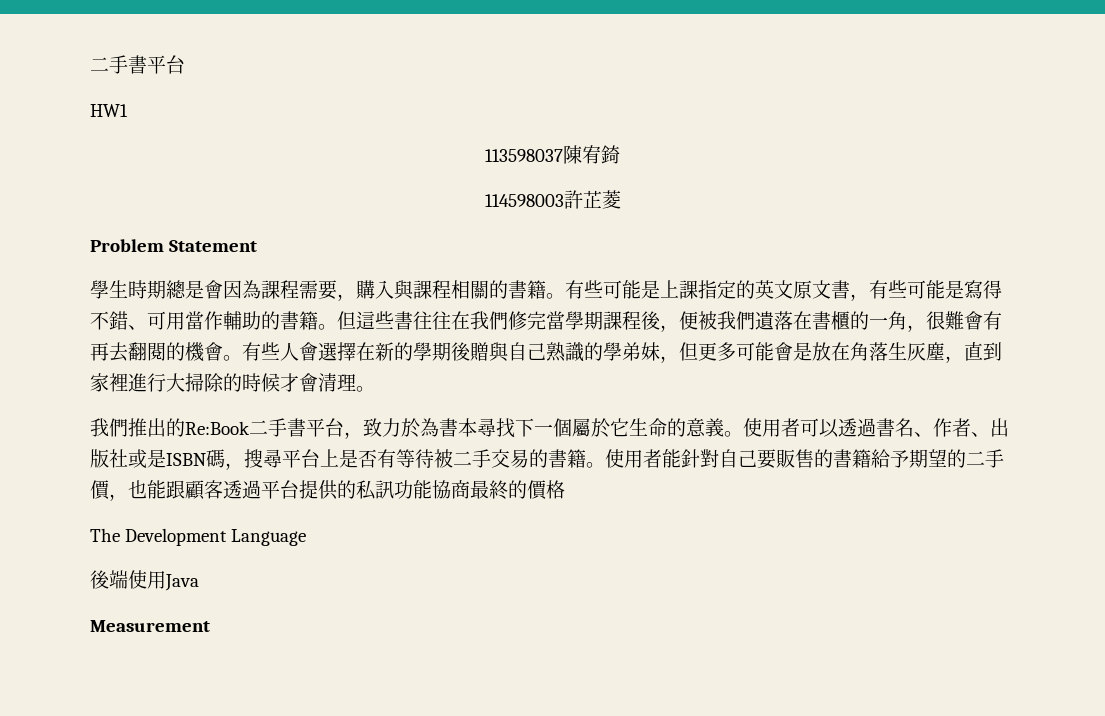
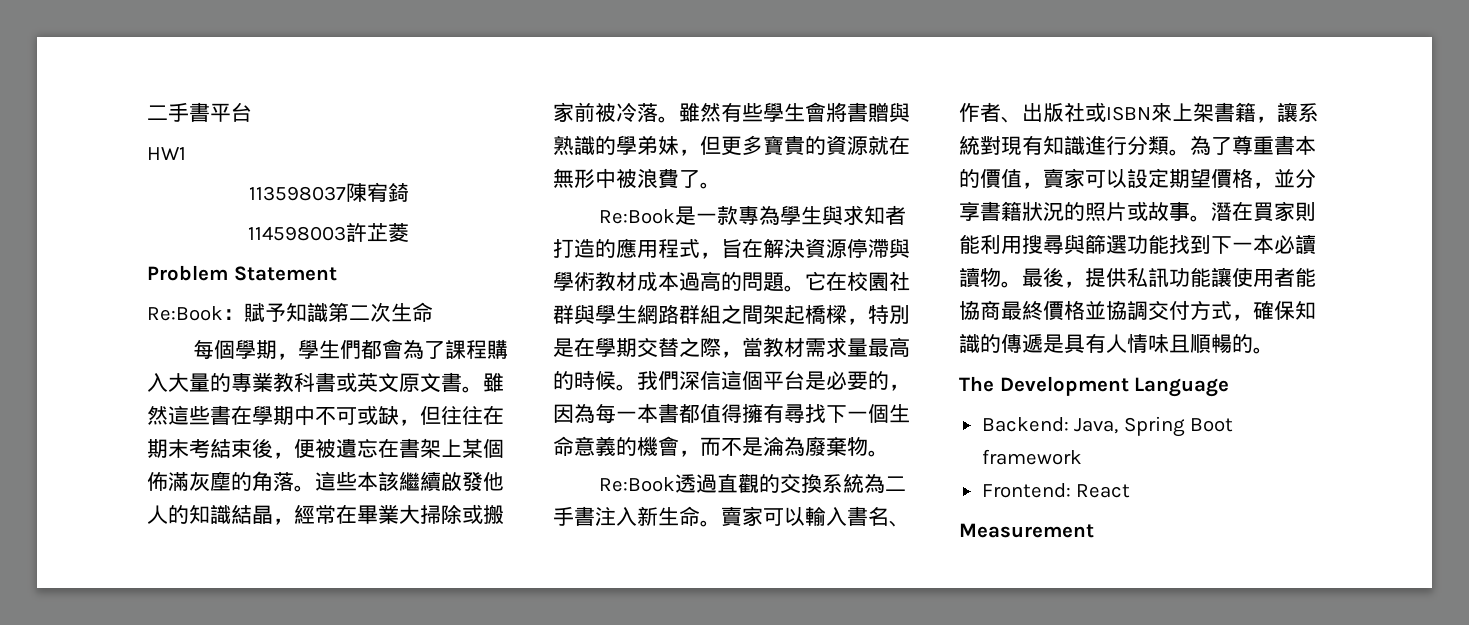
- 學生時期總是會因為課程需要，購入與課程相關的書籍。有些可能是上課指定的英文原文書，有些可能是寫得不錯、可用當作輔助的書籍。但這些書往往在我們修完當學期課程後，便被我們遺落在書櫃的一角，很難會有再去翻閱的機會。有些人會選擇在新的學期後贈與自己熟識的學弟妹，但更多可能會是放在角落生灰塵，直到家裡進行大掃除的時候才會清理。
- 我們推出的Re:Book二手書平台，致力於為書本尋找下一個屬於它生命的意義。使用者可以透過書名、作者、出版社或是ISBN碼，搜尋平台上是否有等待被二手交易的書籍。使用者能針對自己要販售的書籍給予期望的二手價，也能跟顧客透過平台提供的私訊功能協商最終的價格
+ Re:Book：賦予知識第二次生命
+ 每個學期，學生們都會為了課程購入大量的專業教科書或英文原文書。雖然這些書在學期中不可或缺，但往往在期末考結束後，便被遺忘在書架上某個佈滿灰塵的角落。這些本該繼續啟發他人的知識結晶，經常在畢業大掃除或搬家前被冷落。雖然有些學生會將書贈與熟識的學弟妹，但更多寶貴的資源就在無形中被浪費了。
+ Re:Book是一款專為學生與求知者打造的應用程式，旨在解決資源停滯與學術教材成本過高的問題。它在校園社群與學生網路群組之間架起橋樑，特別是在學期交替之際，當教材需求量最高的時候。我們深信這個平台是必要的，因為每一本書都值得擁有尋找下一個生命意義的機會，而不是淪為廢棄物。
+ Re:Book透過直觀的交換系統為二手書注入新生命。賣家可以輸入書名、作者、出版社或ISBN來上架書籍，讓系統對現有知識進行分類。為了尊重書本的價值，賣家可以設定期望價格，並分享書籍狀況的照片或故事。潛在買家則能利用搜尋與篩選功能找到下一本必讀讀物。最後，提供私訊功能讓使用者能協商最終價格並協調交付方式，確保知識的傳遞是具有人情味且順暢的。
  The Development Language
- 後端使用Java
+ Backend: Java, Spring Boot framework
+ Frontend: React

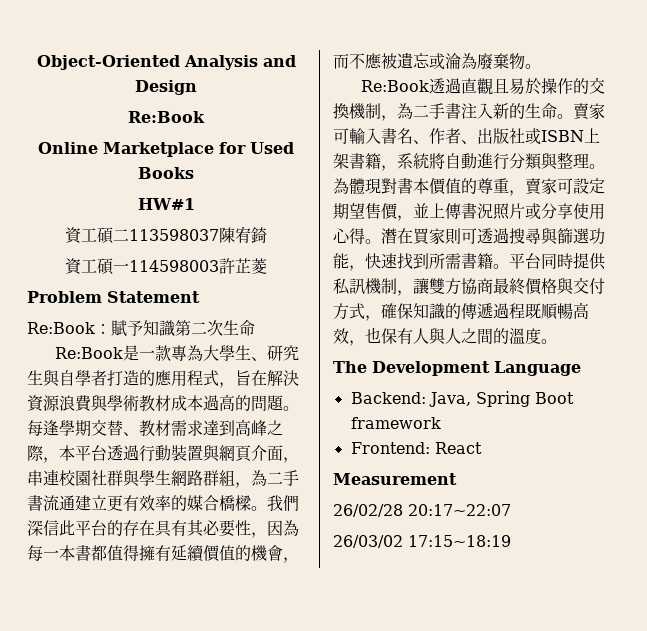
- 二手書平台
- HW1
- 113598037陳宥錡
+ Object-Oriented Analysis and Design
+ Re:Book
+ Online Marketplace for Used Books
+ HW#1
+ 資工碩二113598037陳宥錡
- 114598003許芷菱
+ 資工碩一114598003許芷菱
- 每個學期，學生們都會為了課程購入大量的專業教科書或英文原文書。雖然這些書在學期中不可或缺，但往往在期末考結束後，便被遺忘在書架上某個佈滿灰塵的角落。這些本該繼續啟發他人的知識結晶，經常在畢業大掃除或搬家前被冷落。雖然有些學生會將書贈與熟識的學弟妹，但更多寶貴的資源就在無形中被浪費了。
- Re:Book是一款專為學生與求知者打造的應用程式，旨在解決資源停滯與學術教材成本過高的問題。
+ Re:Book是一款專為大學生、研究生與自學者打造的應用程式，旨在解決資源浪費與學術教材成本過高的問題。
- 它在校園社群與學生網路群組之間架起橋樑，特別是在學期交替之際，當教材需求量最高的時候。我們深信這個平台是必要的，因為每一本書都值得擁有尋找下一個生命意義的機會，而不是淪為廢棄物。
+ 每逢學期交替、教材需求達到高峰之際，本平台透過行動裝置與網頁介面，串連校園社群與學生網路群組，為二手書流通建立更有效率的媒合橋樑。我們深信此平台的存在具有其必要性，因為每一本書都值得擁有延續價值的機會，而不應被遺忘或淪為廢棄物。
- Re:Book透過直觀的交換系統為二手書注入新生命。
+ Re:Book透過直觀且易於操作的交換機制，為二手書注入新的生命。
- 賣家可以輸入書名、作者、出版社或ISBN來上架書籍，讓系統對現有知識進行分類。為了尊重書本的價值，賣家可以設定期望價格，並分享書籍狀況的照片或故事。
+ 賣家可輸入書名、作者、出版社或ISBN上架書籍，系統將自動進行分類與整理。為體現對書本價值的尊重，賣家可設定期望售價，並上傳書況照片或分享使用心得。
- 潛在買家則能利用搜尋與篩選功能找到下一本必讀讀物。最後，提供私訊功能讓使用者能協商最終價格並協調交付方式，確保知識的傳遞是具有人情味且順暢的。
+ 潛在買家則可透過搜尋與篩選功能，快速找到所需書籍。平台同時提供私訊機制，讓雙方協商最終價格與交付方式，確保知識的傳遞過程既順暢高效，也保有人與人之間的溫度。
+ 26/02/28 20:17~22:07
+ 26/03/02 17:15~18:19

